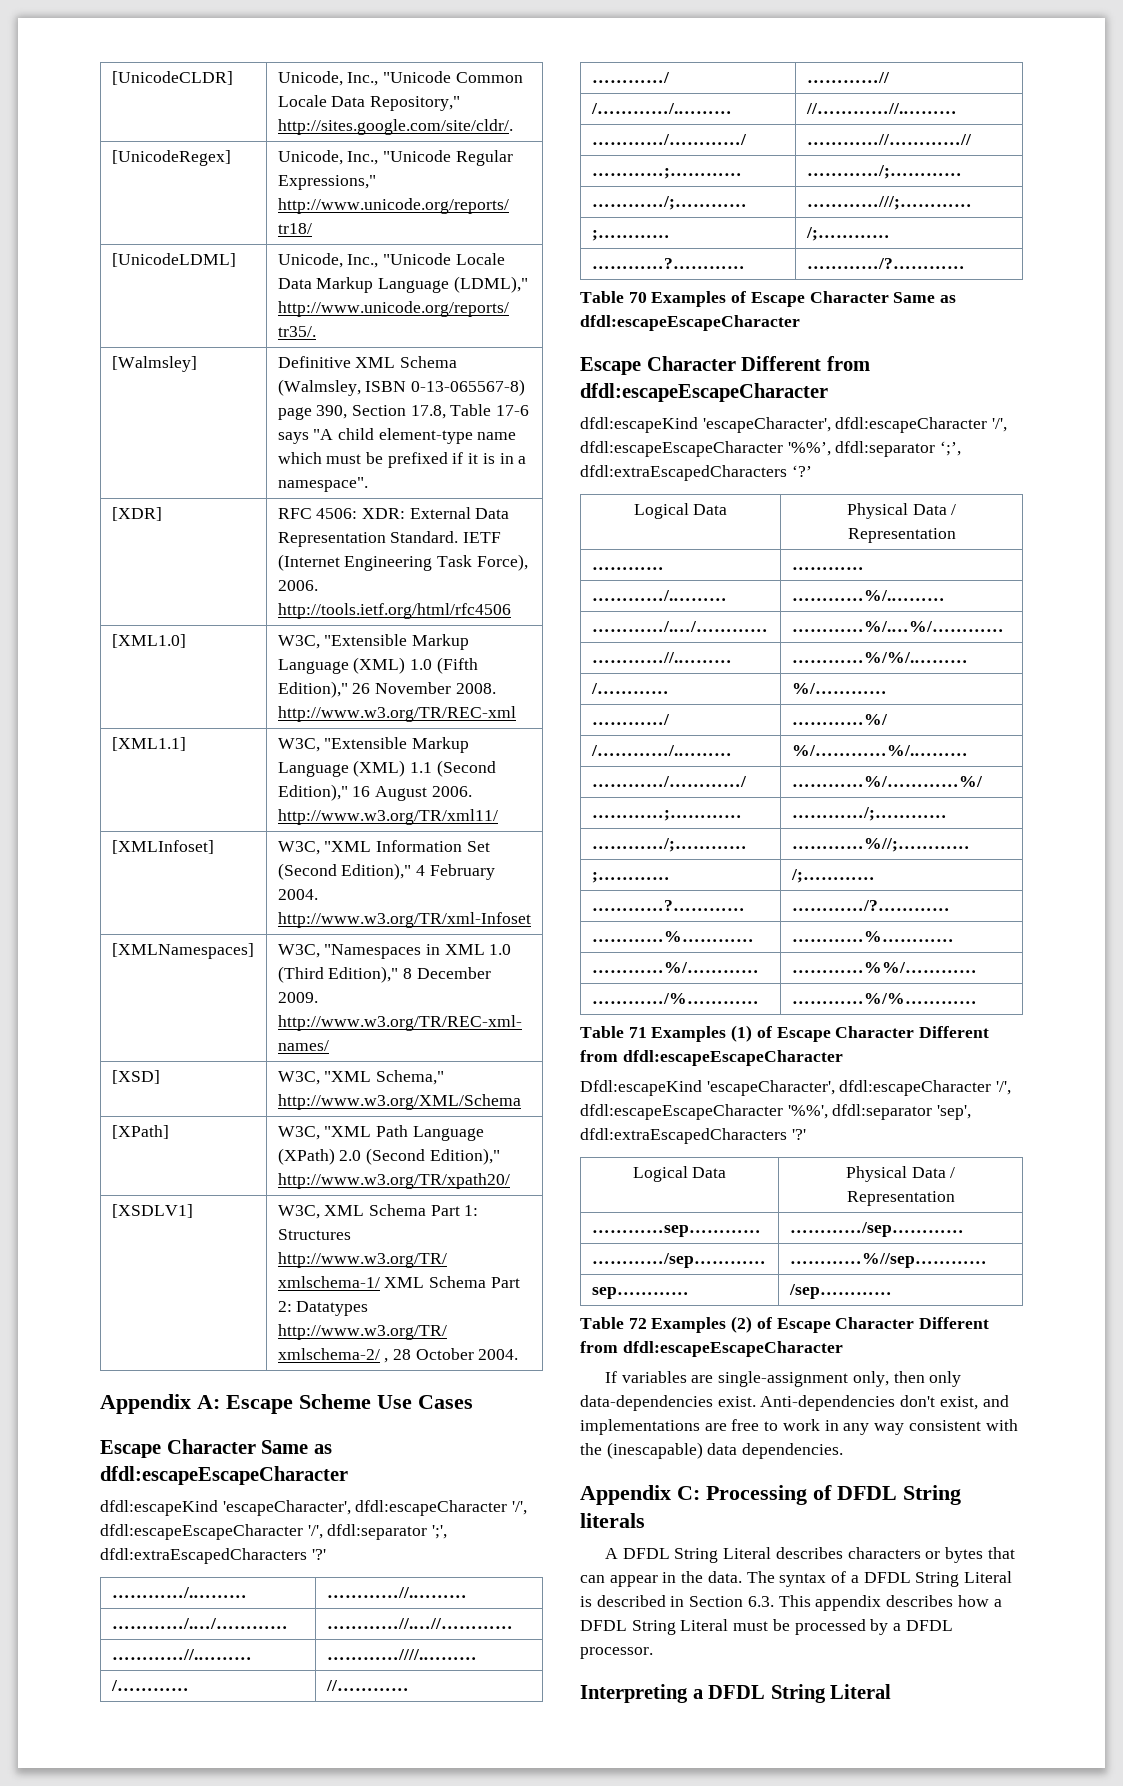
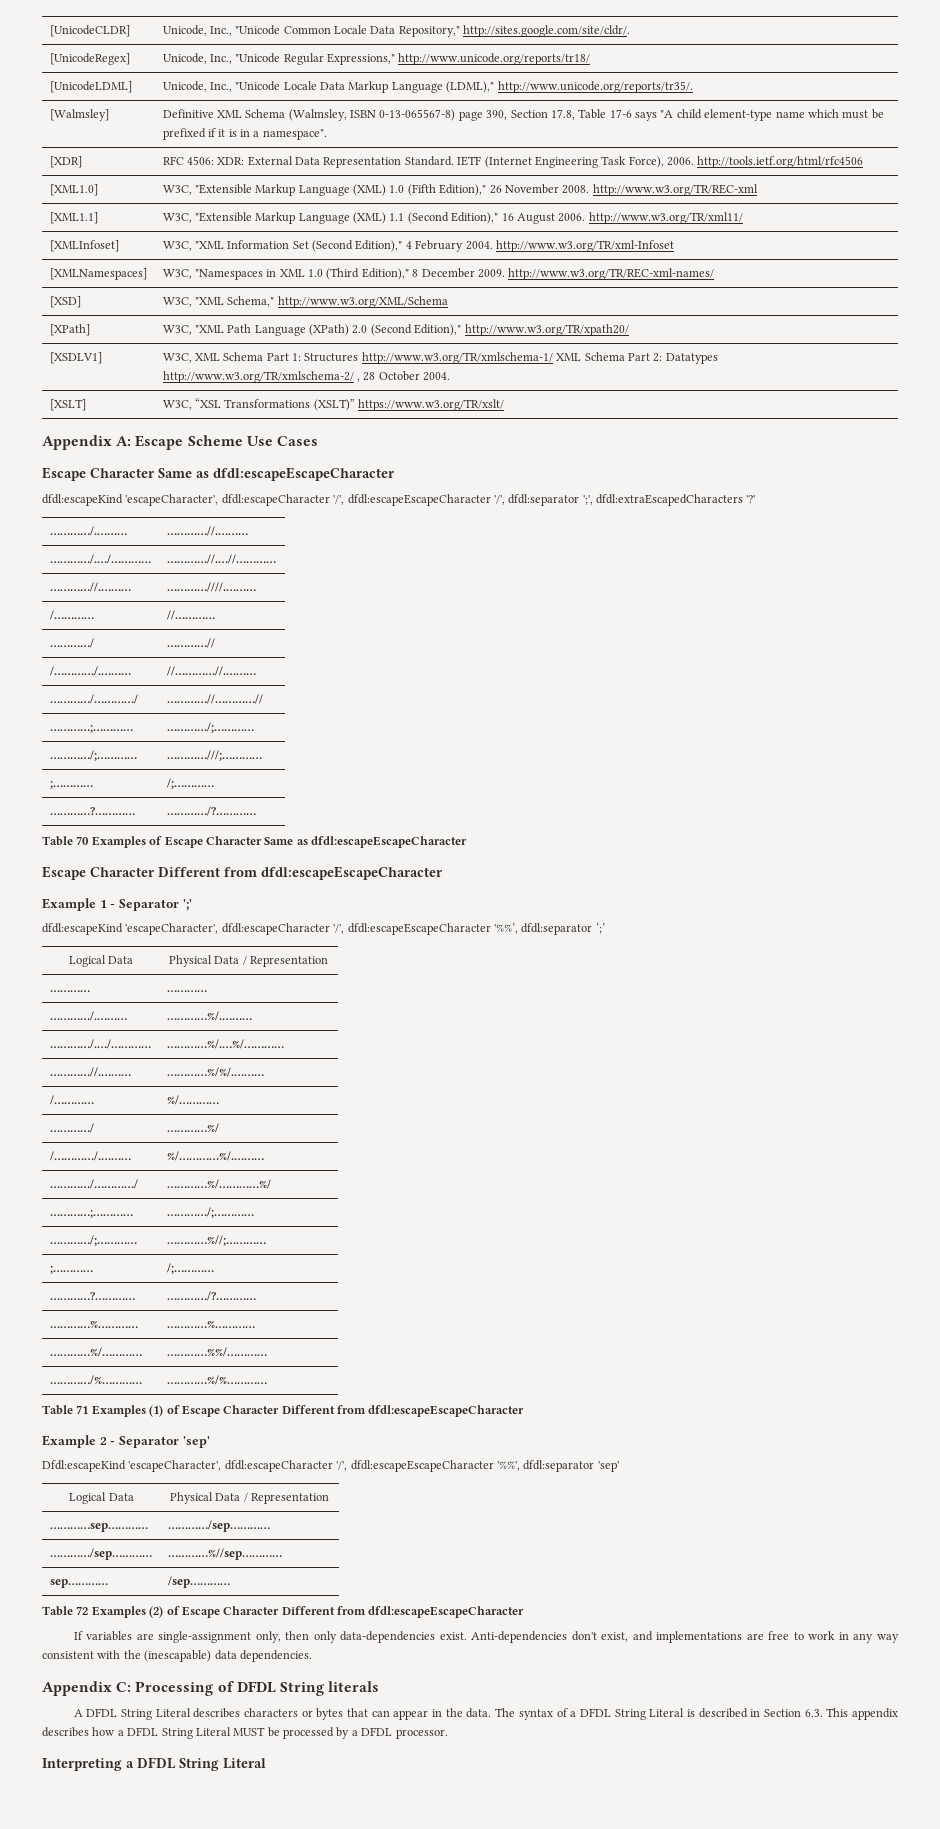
+ [XSLT] | W3C, “XSL Transformations (XSLT)” https://www.w3.org/TR/xslt/
+ Example 1 - Separator ';'
- dfdl:escapeKind 'escapeCharacter', dfdl:escapeCharacter '/', dfdl:escapeEscapeCharacter '%%’, dfdl:separator ‘;’, dfdl:extraEscapedCharacters ‘?’
+ dfdl:escapeKind 'escapeCharacter', dfdl:escapeCharacter '/', dfdl:escapeEscapeCharacter '%%’, dfdl:separator ‘;’
+ Example 2 - Separator 'sep'
- Dfdl:escapeKind 'escapeCharacter', dfdl:escapeCharacter '/', dfdl:escapeEscapeCharacter '%%', dfdl:separator 'sep', dfdl:extraEscapedCharacters '?'
+ Dfdl:escapeKind 'escapeCharacter', dfdl:escapeCharacter '/', dfdl:escapeEscapeCharacter '%%', dfdl:separator 'sep'
- The syntax of a DFDL String Literal is described in Section 6.3. This appendix describes how a DFDL String Literal must be processed by a DFDL processor.
+ The syntax of a DFDL String Literal is described in Section 6.3. This appendix describes how a DFDL String Literal MUST be processed by a DFDL processor.

